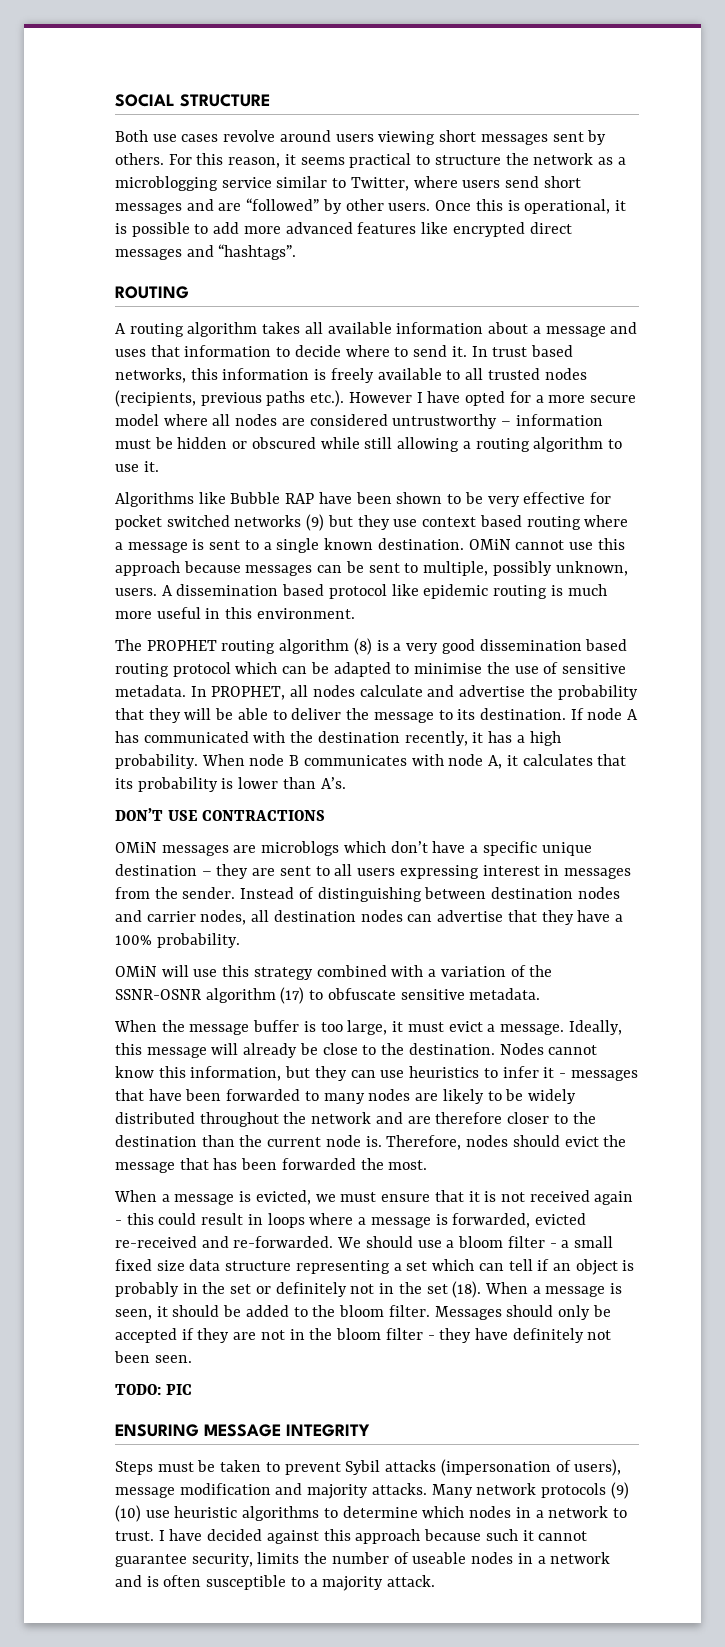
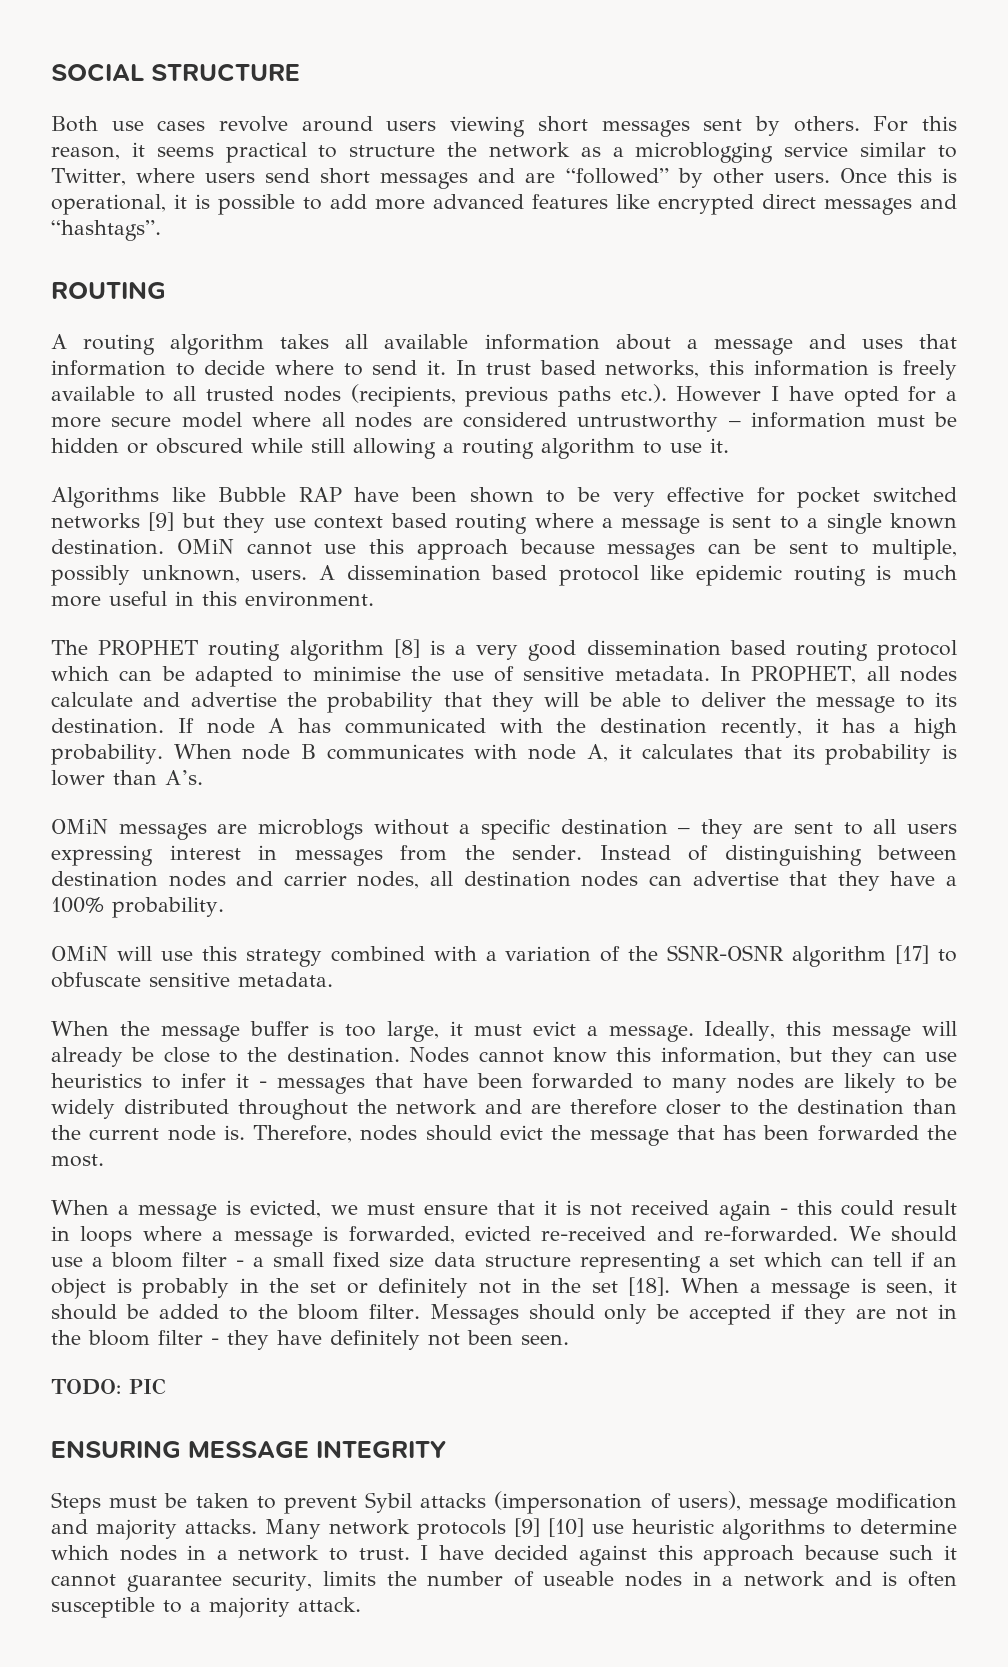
- Algorithms like Bubble RAP have been shown to be very effective for pocket switched networks (9) but they use context based routing where a message is sent to a single known destination.
+ Algorithms like Bubble RAP have been shown to be very effective for pocket switched networks [9] but they use context based routing where a message is sent to a single known destination.
- The PROPHET routing algorithm (8) is a very good dissemination based routing protocol which can be adapted to minimise the use of sensitive metadata.
+ The PROPHET routing algorithm [8] is a very good dissemination based routing protocol which can be adapted to minimise the use of sensitive metadata.
- DON’T USE CONTRACTIONS
- OMiN messages are microblogs which don’t have a specific unique destination – they are sent to all users expressing interest in messages from the sender.
+ OMiN messages are microblogs without a specific destination – they are sent to all users expressing interest in messages from the sender.
- OMiN will use this strategy combined with a variation of the SSNR-OSNR algorithm (17) to obfuscate sensitive metadata.
+ OMiN will use this strategy combined with a variation of the SSNR-OSNR algorithm [17] to obfuscate sensitive metadata.
- We should use a bloom filter - a small fixed size data structure representing a set which can tell if an object is probably in the set or definitely not in the set (18).
+ We should use a bloom filter - a small fixed size data structure representing a set which can tell if an object is probably in the set or definitely not in the set [18].
- Many network protocols (9) (10) use heuristic algorithms to determine which nodes in a network to trust.
+ Many network protocols [9] [10] use heuristic algorithms to determine which nodes in a network to trust.

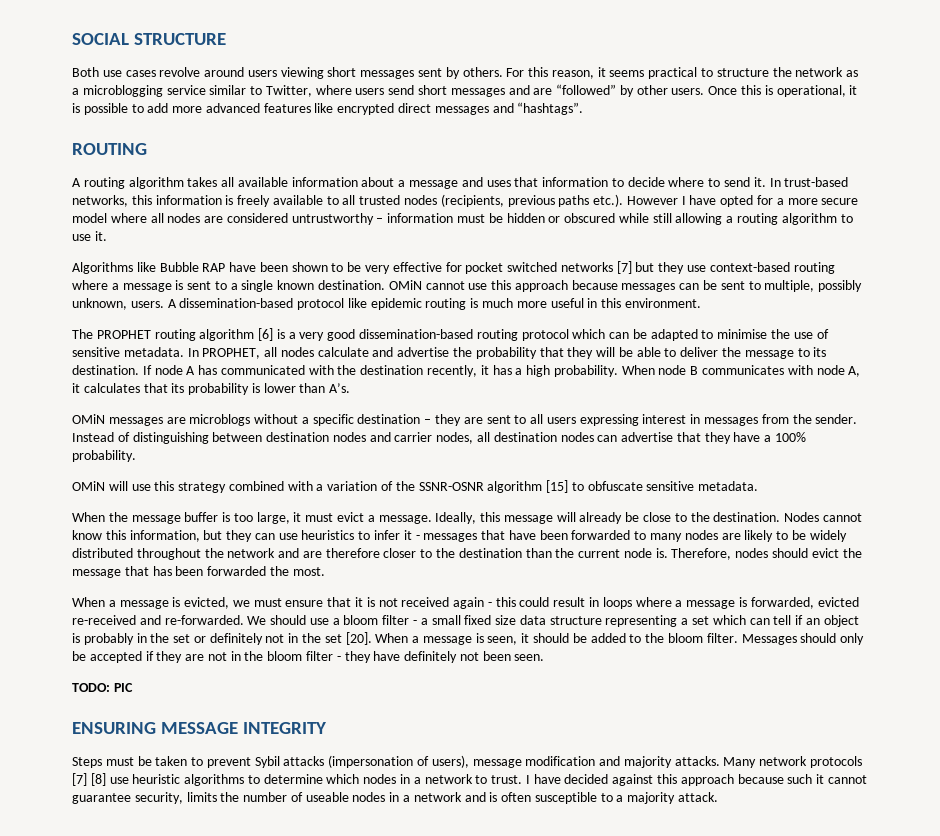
- In trust based networks, this information is freely available to all trusted nodes (recipients, previous paths etc.). However I have opted for a more secure model where all nodes are considered untrustworthy – information must be hidden or obscured while still allowing a routing algorithm to use it.
+ In trust-based networks, this information is freely available to all trusted nodes (recipients, previous paths etc.). However I have opted for a more secure model where all nodes are considered untrustworthy – information must be hidden or obscured while still allowing a routing algorithm to use it.
- Algorithms like Bubble RAP have been shown to be very effective for pocket switched networks [9] but they use context based routing where a message is sent to a single known destination.
+ Algorithms like Bubble RAP have been shown to be very effective for pocket switched networks [7] but they use context-based routing where a message is sent to a single known destination.
- A dissemination based protocol like epidemic routing is much more useful in this environment.
+ A dissemination-based protocol like epidemic routing is much more useful in this environment.
- The PROPHET routing algorithm [8] is a very good dissemination based routing protocol which can be adapted to minimise the use of sensitive metadata.
+ The PROPHET routing algorithm [6] is a very good dissemination-based routing protocol which can be adapted to minimise the use of sensitive metadata.
- OMiN will use this strategy combined with a variation of the SSNR-OSNR algorithm [17] to obfuscate sensitive metadata.
+ OMiN will use this strategy combined with a variation of the SSNR-OSNR algorithm [15] to obfuscate sensitive metadata.
- We should use a bloom filter - a small fixed size data structure representing a set which can tell if an object is probably in the set or definitely not in the set [18].
+ We should use a bloom filter - a small fixed size data structure representing a set which can tell if an object is probably in the set or definitely not in the set [20].
- Many network protocols [9] [10] use heuristic algorithms to determine which nodes in a network to trust.
+ Many network protocols [7] [8] use heuristic algorithms to determine which nodes in a network to trust.

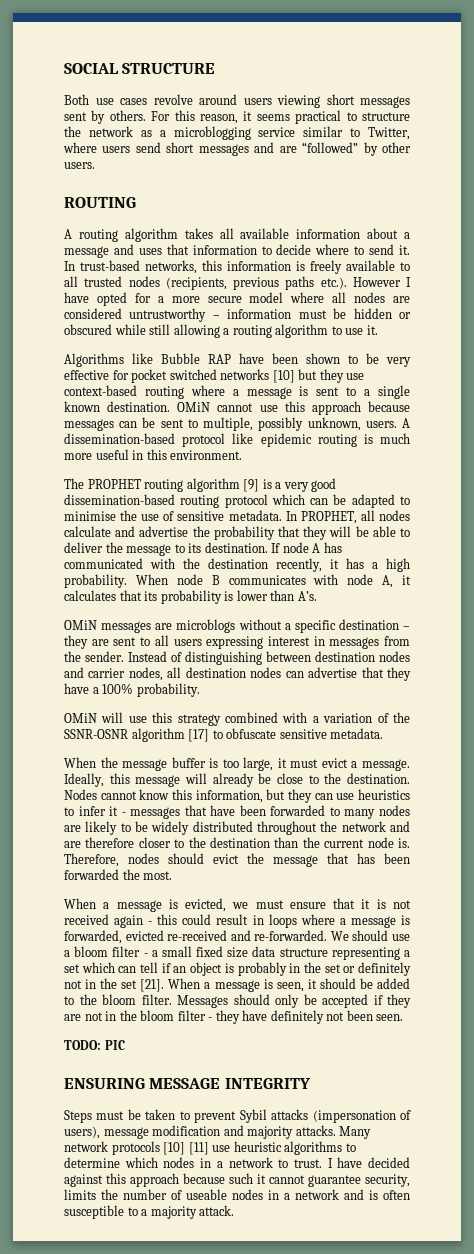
- Once this is operational, it is possible to add more advanced features like encrypted direct messages and “hashtags”.
- Algorithms like Bubble RAP have been shown to be very effective for pocket switched networks [7] but they use context-based routing where a message is sent to a single known destination.
+ Algorithms like Bubble RAP have been shown to be very effective for pocket switched networks [10] but they use context-based routing where a message is sent to a single known destination.
- The PROPHET routing algorithm [6] is a very good dissemination-based routing protocol which can be adapted to minimise the use of sensitive metadata.
+ The PROPHET routing algorithm [9] is a very good dissemination-based routing protocol which can be adapted to minimise the use of sensitive metadata.
- OMiN will use this strategy combined with a variation of the SSNR-OSNR algorithm [15] to obfuscate sensitive metadata.
+ OMiN will use this strategy combined with a variation of the SSNR-OSNR algorithm [17] to obfuscate sensitive metadata.
- We should use a bloom filter - a small fixed size data structure representing a set which can tell if an object is probably in the set or definitely not in the set [20].
+ We should use a bloom filter - a small fixed size data structure representing a set which can tell if an object is probably in the set or definitely not in the set [21].
- Many network protocols [7] [8] use heuristic algorithms to determine which nodes in a network to trust.
+ Many network protocols [10] [11] use heuristic algorithms to determine which nodes in a network to trust.

